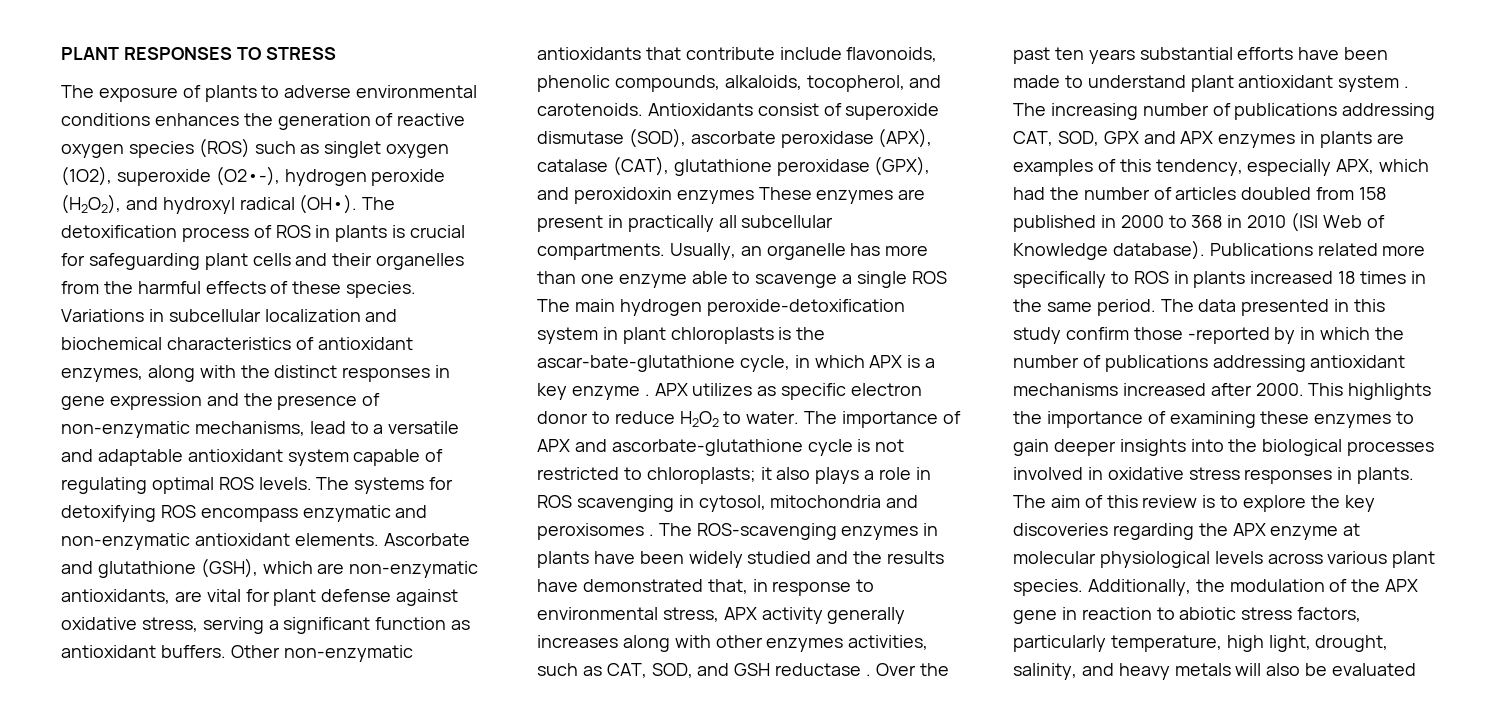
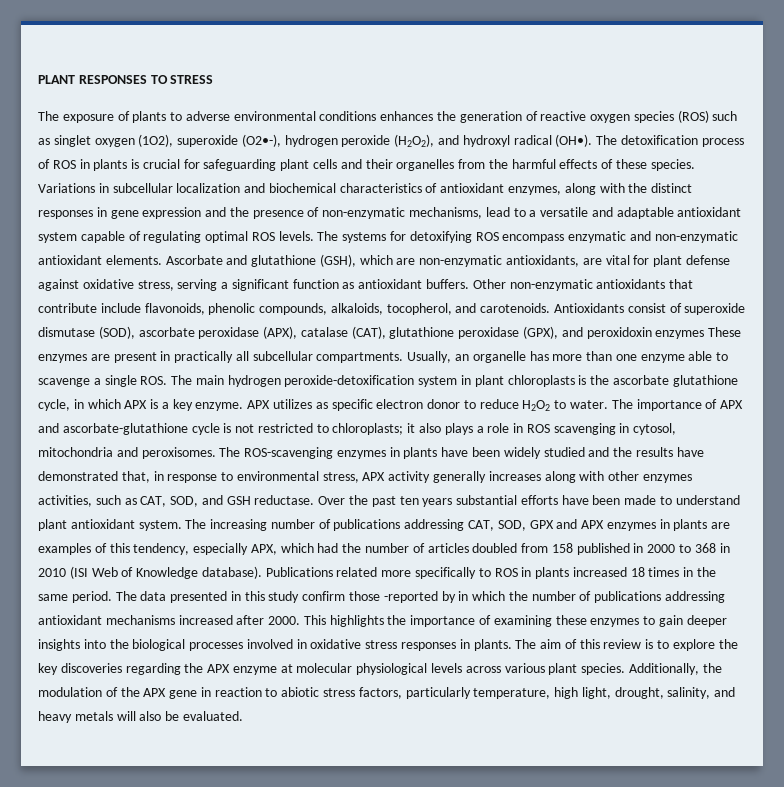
- Usually, an organelle has more than one enzyme able to scavenge a single ROS The main hydrogen peroxide-detoxification system in plant chloroplasts is the ascar-bate-glutathione cycle, in which APX is a key enzyme .
+ Usually, an organelle has more than one enzyme able to scavenge a single ROS. The main hydrogen peroxide-detoxification system in plant chloroplasts is the ascorbate glutathione cycle, in which APX is a key enzyme.
- The importance of APX and ascorbate-glutathione cycle is not restricted to chloroplasts; it also plays a role in ROS scavenging in cytosol, mitochondria and peroxisomes .
+ The importance of APX and ascorbate-glutathione cycle is not restricted to chloroplasts; it also plays a role in ROS scavenging in cytosol, mitochondria and peroxisomes.
- The ROS-scavenging enzymes in plants have been widely studied and the results have demonstrated that, in response to environmental stress, APX activity generally increases along with other enzymes activities, such as CAT, SOD, and GSH reductase .
+ The ROS-scavenging enzymes in plants have been widely studied and the results have demonstrated that, in response to environmental stress, APX activity generally increases along with other enzymes activities, such as CAT, SOD, and GSH reductase.
- Over the past ten years substantial efforts have been made to understand plant antioxidant system .
+ Over the past ten years substantial efforts have been made to understand plant antioxidant system.
- Additionally, the modulation of the APX gene in reaction to abiotic stress factors, particularly temperature, high light, drought, salinity, and heavy metals will also be evaluated
+ Additionally, the modulation of the APX gene in reaction to abiotic stress factors, particularly temperature, high light, drought, salinity, and heavy metals will also be evaluated.

